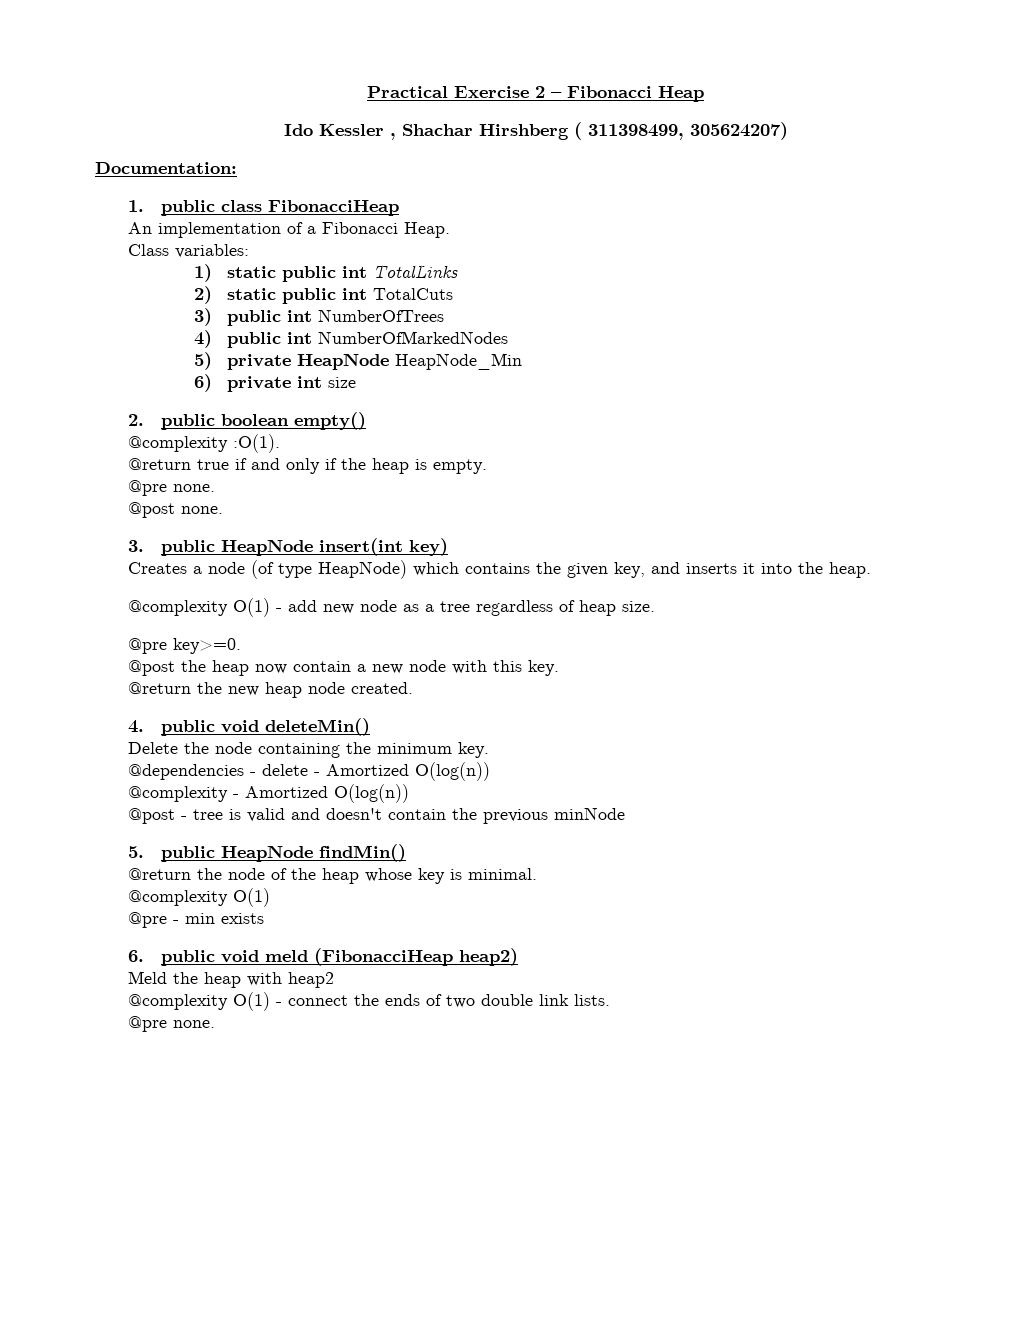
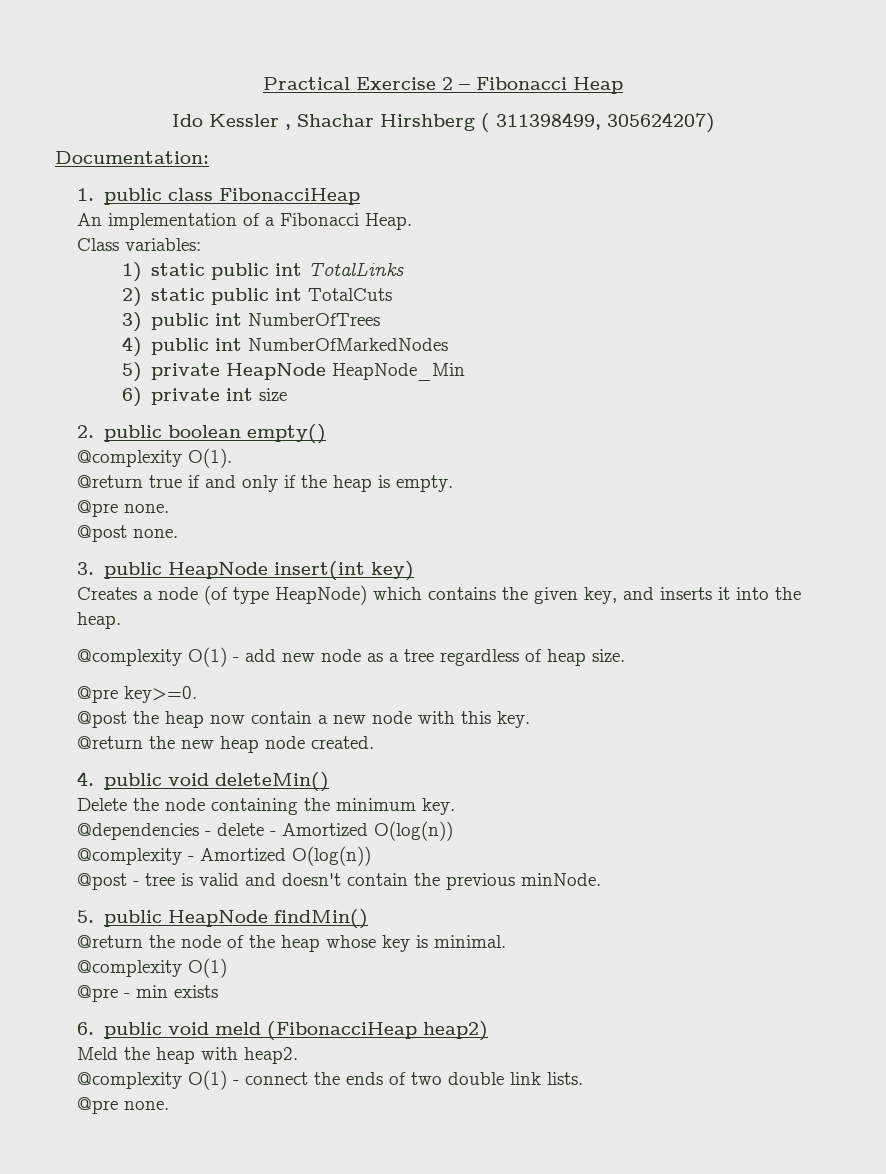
- @complexity :O(1).
+ @complexity O(1).
- @post - tree is valid and doesn't contain the previous minNode
+ @post - tree is valid and doesn't contain the previous minNode.
- Meld the heap with heap2
+ Meld the heap with heap2.

